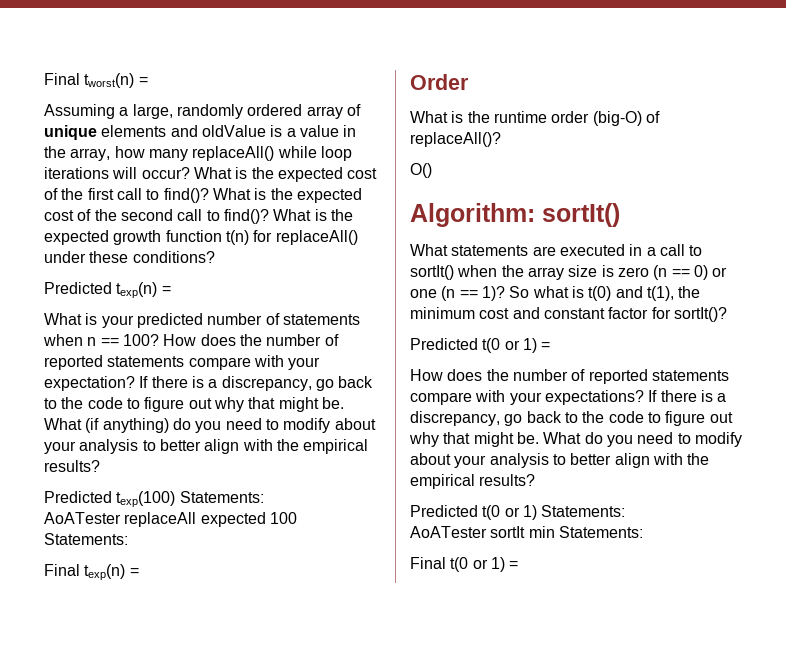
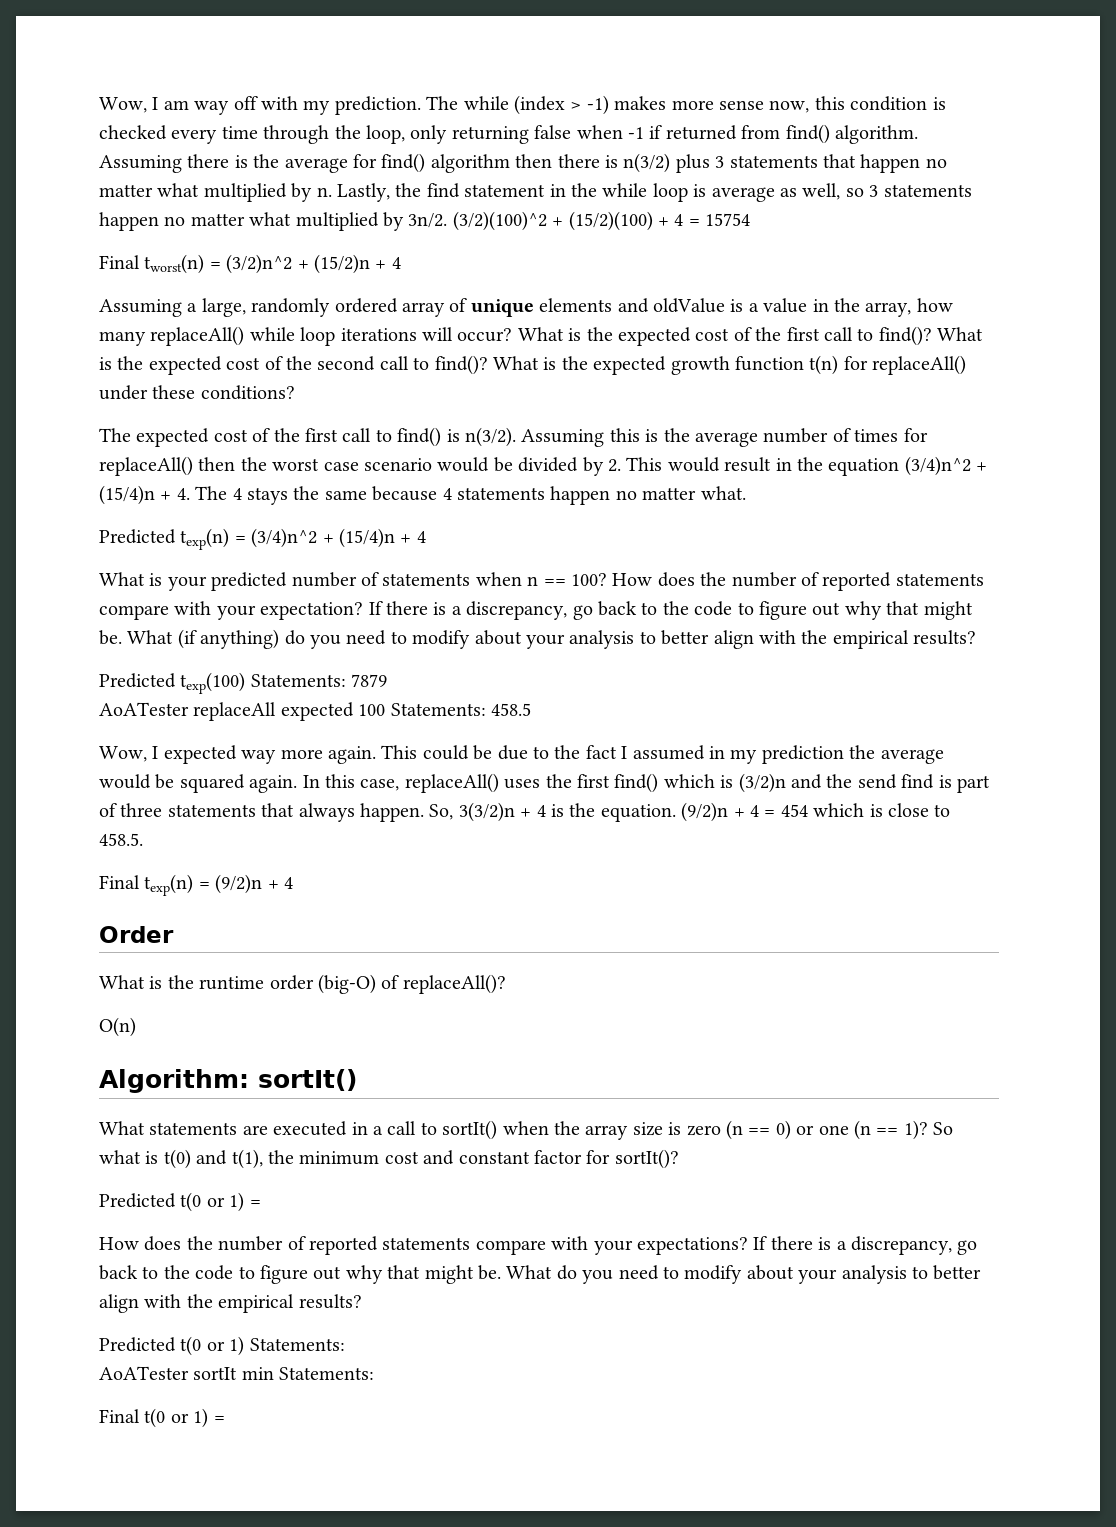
- Final tworst(n) =
+ Wow, I am way off with my prediction. The while (index > -1) makes more sense now, this condition is checked every time through the loop, only returning false when -1 if returned from find() algorithm. Assuming there is the average for find() algorithm then there is n(3/2) plus 3 statements that happen no matter what multiplied by n. Lastly, the find statement in the while loop is average as well, so 3 statements happen no matter what multiplied by 3n/2. (3/2)(100)^2 + (15/2)(100) + 4 = 15754
+ Final tworst(n) = (3/2)n^2 + (15/2)n + 4
- Predicted texp(n) =
+ The expected cost of the first call to find() is n(3/2). Assuming this is the average number of times for replaceAll() then the worst case scenario would be divided by 2. This would result in the equation (3/4)n^2 + (15/4)n + 4. The 4 stays the same because 4 statements happen no matter what.
+ Predicted texp(n) = (3/4)n^2 + (15/4)n + 4
- Predicted texp(100) Statements:
+ Predicted texp(100) Statements: 7879
- AoATester replaceAll expected 100 Statements:
+ AoATester replaceAll expected 100 Statements: 458.5
+ Wow, I expected way more again. This could be due to the fact I assumed in my prediction the average would be squared again. In this case, replaceAll() uses the first find() which is (3/2)n and the send find is part of three statements that always happen. So, 3(3/2)n + 4 is the equation. (9/2)n + 4 = 454 which is close to 458.5.
- Final texp(n) =
+ Final texp(n) = (9/2)n + 4
- O()
+ O(n)

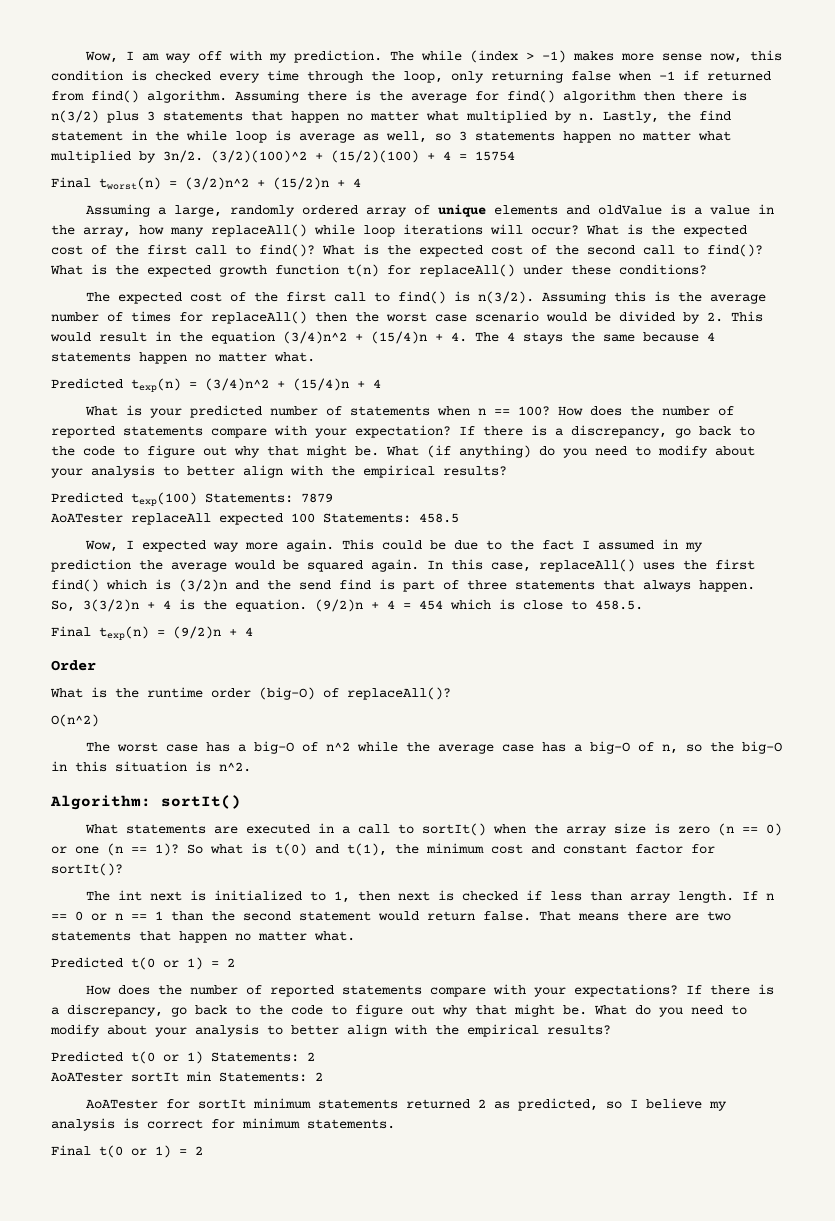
- O(n)
+ O(n^2)
+ The worst case has a big-O of n^2 while the average case has a big-O of n, so the big-O in this situation is n^2.
+ The int next is initialized to 1, then next is checked if less than array length. If n == 0 or n == 1 than the second statement would return false. That means there are two statements that happen no matter what.
- Predicted t(0 or 1) =
+ Predicted t(0 or 1) = 2
- Predicted t(0 or 1) Statements:
+ Predicted t(0 or 1) Statements: 2
- AoATester sortIt min Statements:
+ AoATester sortIt min Statements: 2
+ AoATester for sortIt minimum statements returned 2 as predicted, so I believe my analysis is correct for minimum statements.
- Final t(0 or 1) =
+ Final t(0 or 1) = 2

